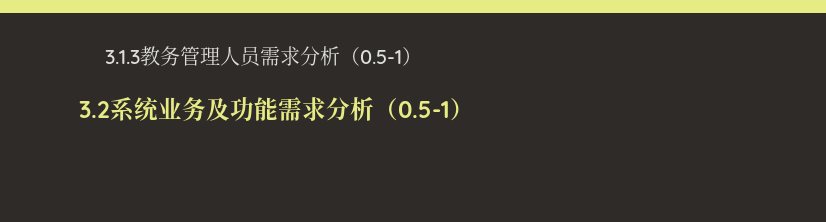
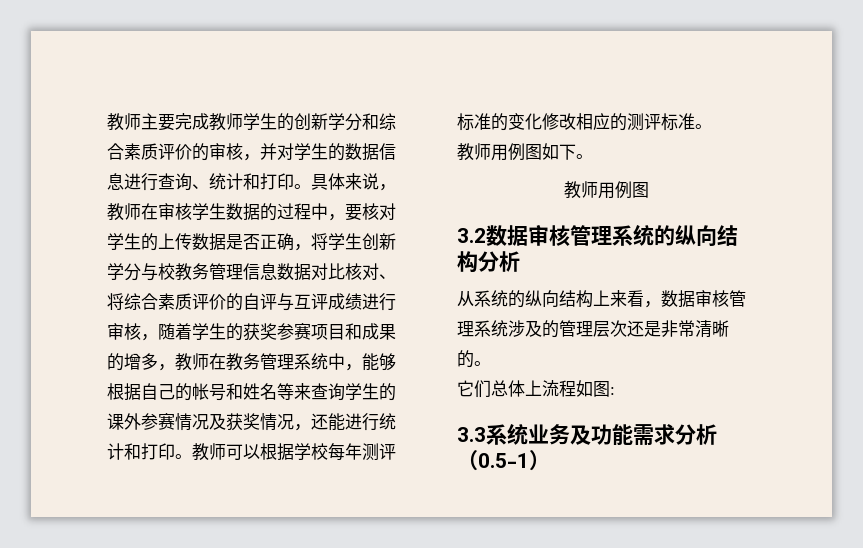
- 3.1.3教务管理人员需求分析（0.5-1）
- 3.2系统业务及功能需求分析（0.5-1）
+ 教师主要完成教师学生的创新学分和综合素质评价的审核，并对学生的数据信息进行查询、统计和打印。具体来说，教师在审核学生数据的过程中，要核对学生的上传数据是否正确，将学生创新学分与校教务管理信息数据对比核对、将综合素质评价的自评与互评成绩进行审核，随着学生的获奖参赛项目和成果的增多，教师在教务管理系统中，能够根据自己的帐号和姓名等来查询学生的课外参赛情况及获奖情况，还能进行统计和打印。教师可以根据学校每年测评标准的变化修改相应的测评标准。
+ 教师用例图如下。
+ 教师用例图
+ 3.2数据审核管理系统的纵向结构分析
+ 从系统的纵向结构上来看，数据审核管理系统涉及的管理层次还是非常清晰的。
+ 它们总体上流程如图:
+ 3.3系统业务及功能需求分析（0.5-1）

